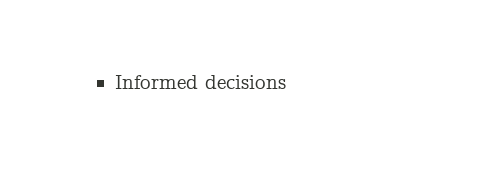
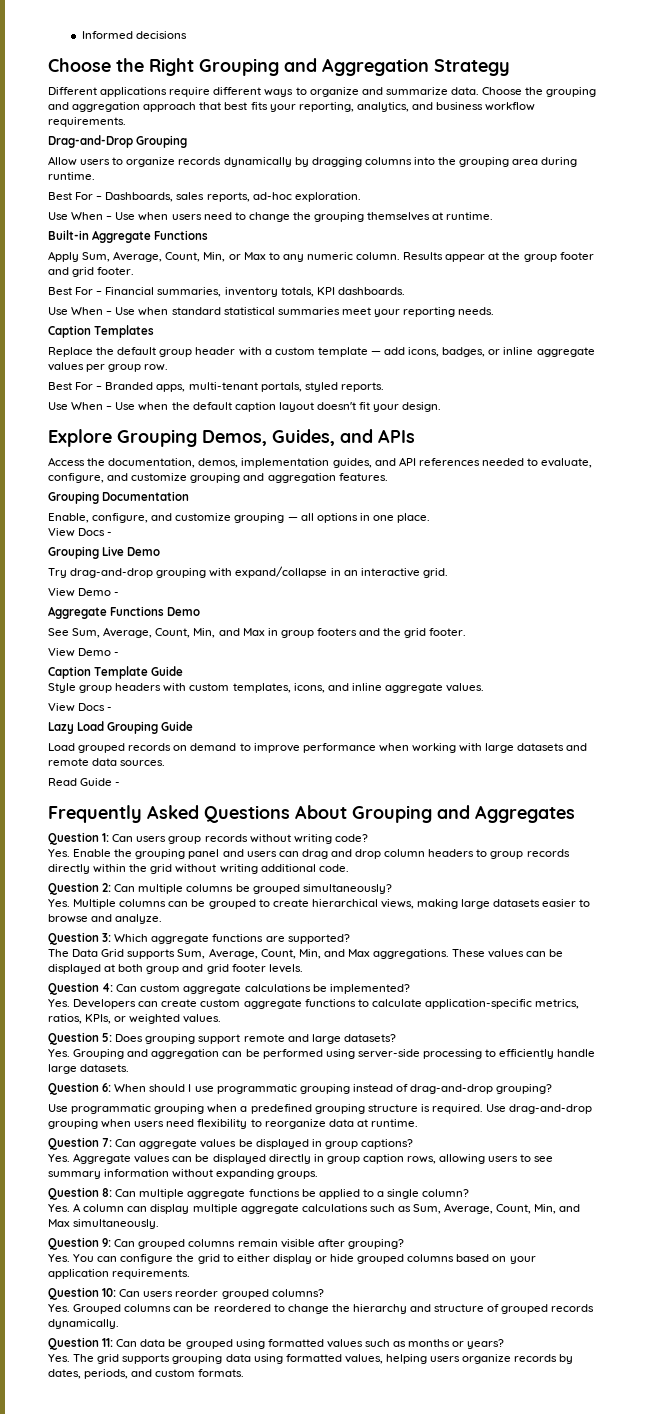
+ Choose the Right Grouping and Aggregation Strategy
+ Different applications require different ways to organize and summarize data. Choose the grouping and aggregation approach that best fits your reporting, analytics, and business workflow requirements.
+ Drag-and-Drop Grouping
+ Allow users to organize records dynamically by dragging columns into the grouping area during runtime.
+ Best For – Dashboards, sales reports, ad-hoc exploration.
+ Use When – Use when users need to change the grouping themselves at runtime.
+ Built-in Aggregate Functions
+ Apply Sum, Average, Count, Min, or Max to any numeric column. Results appear at the group footer and grid footer.
+ Best For – Financial summaries, inventory totals, KPI dashboards.
+ Use When – Use when standard statistical summaries meet your reporting needs.
+ Caption Templates
+ Replace the default group header with a custom template — add icons, badges, or inline aggregate values per group row.
+ Best For – Branded apps, multi-tenant portals, styled reports.
+ Use When – Use when the default caption layout doesn't fit your design.
+ Explore Grouping Demos, Guides, and APIs
+ Access the documentation, demos, implementation guides, and API references needed to evaluate, configure, and customize grouping and aggregation features.
+ Grouping Documentation
+ Enable, configure, and customize grouping — all options in one place.
+ View Docs -
+ Grouping Live Demo
+ Try drag-and-drop grouping with expand/collapse in an interactive grid.
+ View Demo -
+ Aggregate Functions Demo
+ See Sum, Average, Count, Min, and Max in group footers and the grid footer.
+ View Demo -
+ Caption Template Guide
+ Style group headers with custom templates, icons, and inline aggregate values.
+ View Docs -
+ Lazy Load Grouping Guide
+ Load grouped records on demand to improve performance when working with large datasets and remote data sources.
+ Read Guide -
+ Frequently Asked Questions About Grouping and Aggregates
+ Question 1: Can users group records without writing code?
+ Yes. Enable the grouping panel and users can drag and drop column headers to group records directly within the grid without writing additional code.
+ Question 2: Can multiple columns be grouped simultaneously?
+ Yes. Multiple columns can be grouped to create hierarchical views, making large datasets easier to browse and analyze.
+ Question 3: Which aggregate functions are supported?
+ The Data Grid supports Sum, Average, Count, Min, and Max aggregations. These values can be displayed at both group and grid footer levels.
+ Question 4: Can custom aggregate calculations be implemented?
+ Yes. Developers can create custom aggregate functions to calculate application-specific metrics, ratios, KPIs, or weighted values.
+ Question 5: Does grouping support remote and large datasets?
+ Yes. Grouping and aggregation can be performed using server-side processing to efficiently handle large datasets.
+ Question 6: When should I use programmatic grouping instead of drag-and-drop grouping?
+ Use programmatic grouping when a predefined grouping structure is required. Use drag-and-drop grouping when users need flexibility to reorganize data at runtime.
+ Question 7: Can aggregate values be displayed in group captions?
+ Yes. Aggregate values can be displayed directly in group caption rows, allowing users to see summary information without expanding groups.
+ Question 8: Can multiple aggregate functions be applied to a single column?
+ Yes. A column can display multiple aggregate calculations such as Sum, Average, Count, Min, and Max simultaneously.
+ Question 9: Can grouped columns remain visible after grouping?
+ Yes. You can configure the grid to either display or hide grouped columns based on your application requirements.
+ Question 10: Can users reorder grouped columns?
+ Yes. Grouped columns can be reordered to change the hierarchy and structure of grouped records dynamically.
+ Question 11: Can data be grouped using formatted values such as months or years?
+ Yes. The grid supports grouping data using formatted values, helping users organize records by dates, periods, and custom formats.

